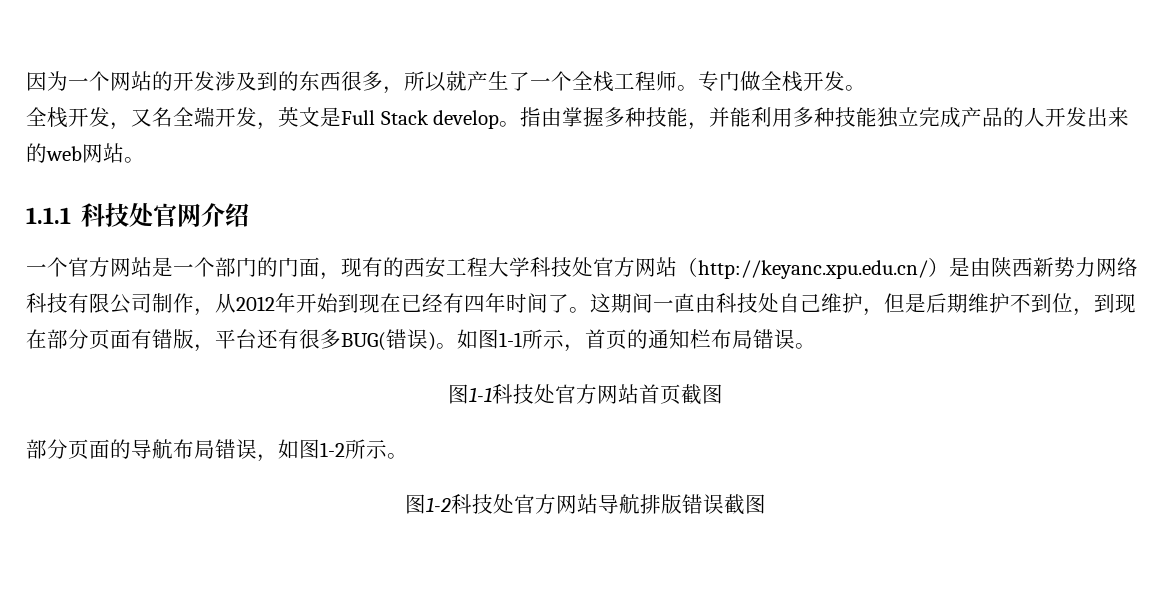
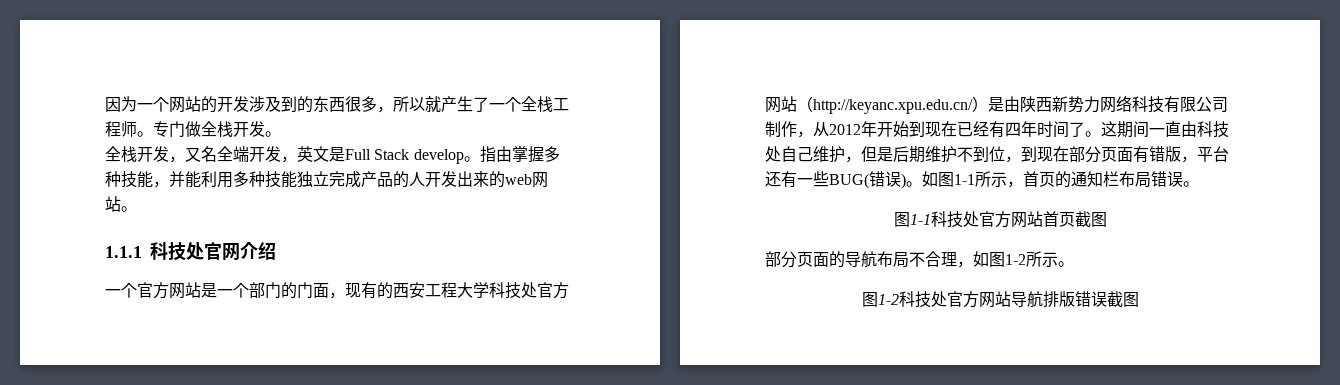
- 这期间一直由科技处自己维护，但是后期维护不到位，到现在部分页面有错版，平台还有很多BUG(错误)。
+ 这期间一直由科技处自己维护，但是后期维护不到位，到现在部分页面有错版，平台还有一些BUG(错误)。
- 部分页面的导航布局错误，如图1-2所示。
+ 部分页面的导航布局不合理，如图1-2所示。

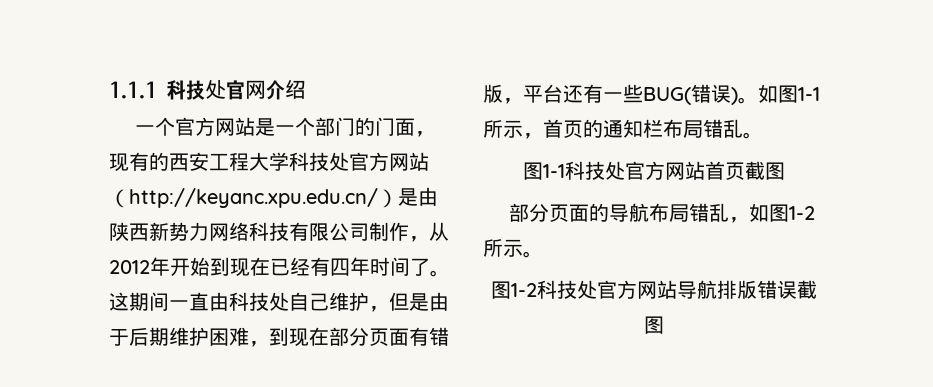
- 因为一个网站的开发涉及到的东西很多，所以就产生了一个全栈工程师。专门做全栈开发。
- 全栈开发，又名全端开发，英文是Full Stack develop。指由掌握多种技能，并能利用多种技能独立完成产品的人开发出来的web网站。
- 这期间一直由科技处自己维护，但是后期维护不到位，到现在部分页面有错版，平台还有一些BUG(错误)。
+ 这期间一直由科技处自己维护，但是由于后期维护困难，到现在部分页面有错版，平台还有一些BUG(错误)。
- 如图1-1所示，首页的通知栏布局错误。
+ 如图1-1所示，首页的通知栏布局错乱。
- 部分页面的导航布局不合理，如图1-2所示。
+ 部分页面的导航布局错乱，如图1-2所示。

